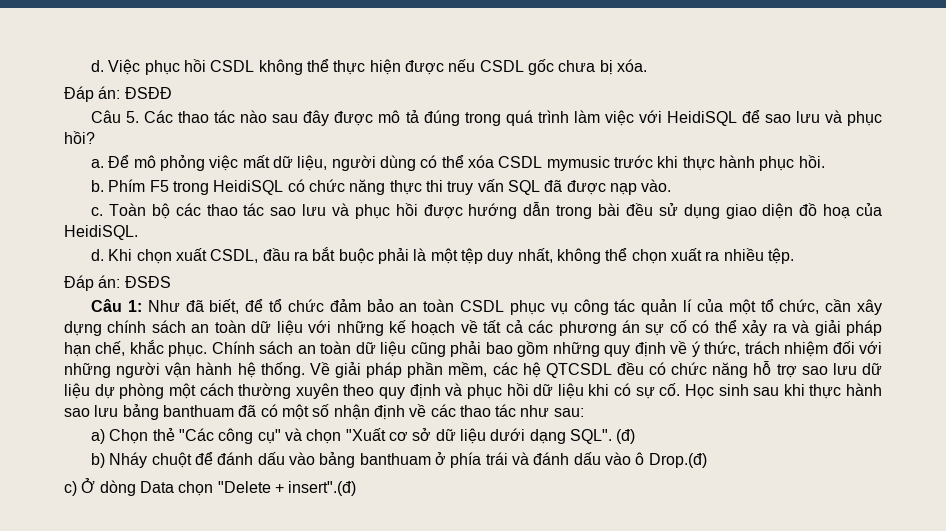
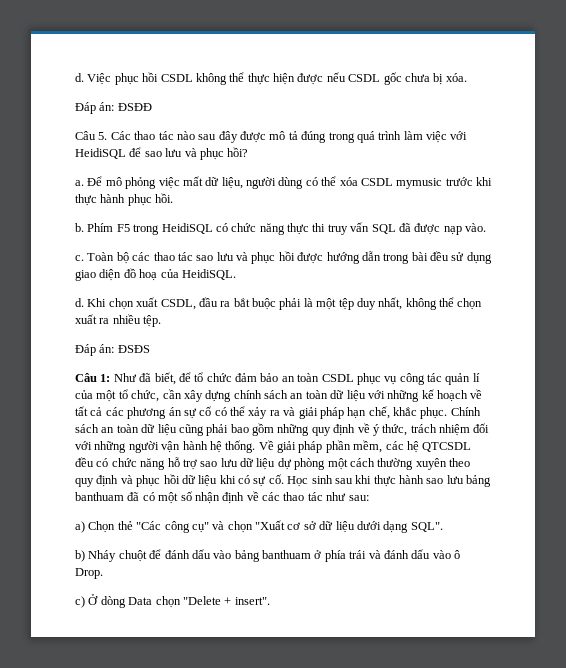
- (đ)
- b) Nháy chuột để đánh dấu vào bảng banthuam ở phía trái và đánh dấu vào ô Drop.(đ)
+ b) Nháy chuột để đánh dấu vào bảng banthuam ở phía trái và đánh dấu vào ô Drop.
- c) Ở dòng Data chọn "Delete + insert".(đ)
+ c) Ở dòng Data chọn "Delete + insert".

